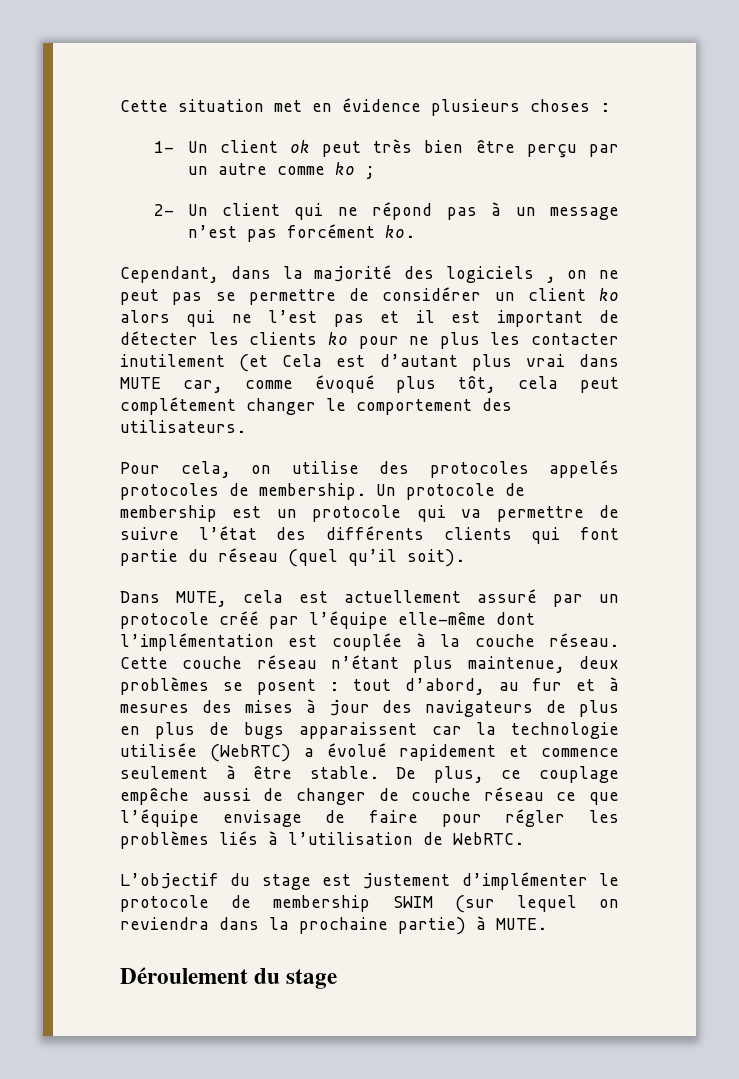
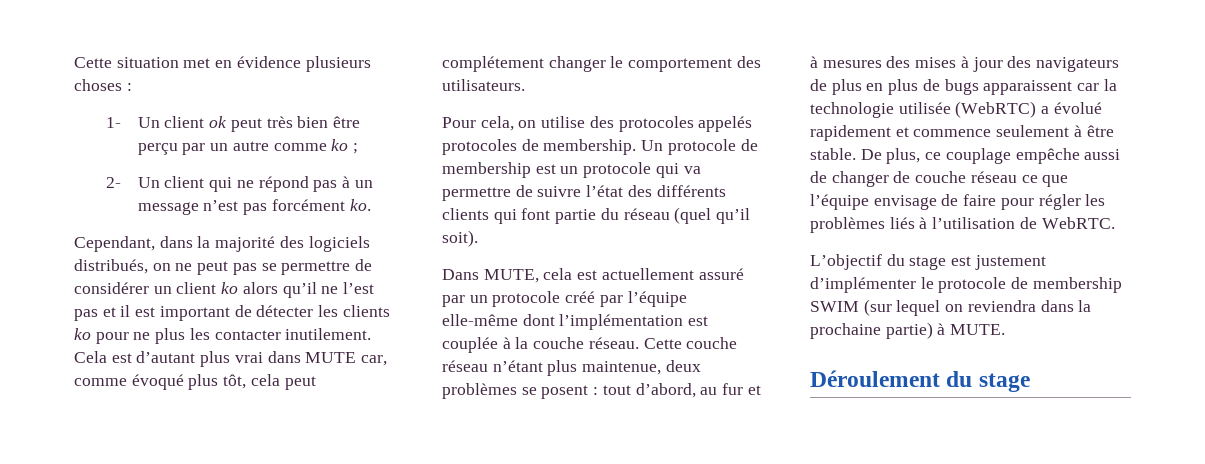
- Cependant, dans la majorité des logiciels , on ne peut pas se permettre de considérer un client ko alors qui ne l’est pas et il est important de détecter les clients ko pour ne plus les contacter inutilement (et Cela est d’autant plus vrai dans MUTE car, comme évoqué plus tôt, cela peut complétement changer le comportement des utilisateurs.
+ Cependant, dans la majorité des logiciels distribués, on ne peut pas se permettre de considérer un client ko alors qu’il ne l’est pas et il est important de détecter les clients ko pour ne plus les contacter inutilement. Cela est d’autant plus vrai dans MUTE car, comme évoqué plus tôt, cela peut complétement changer le comportement des utilisateurs.

